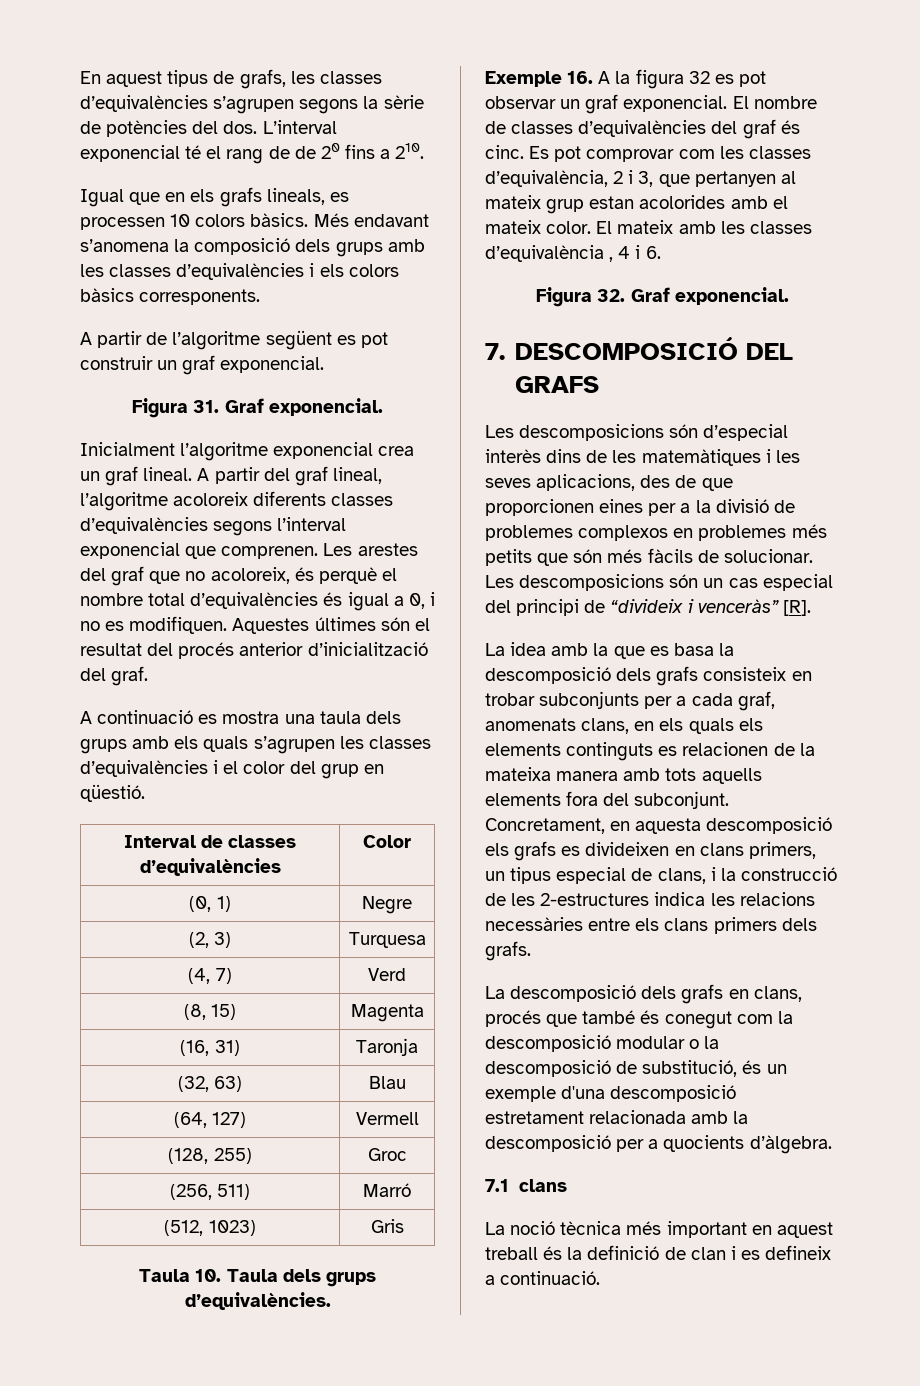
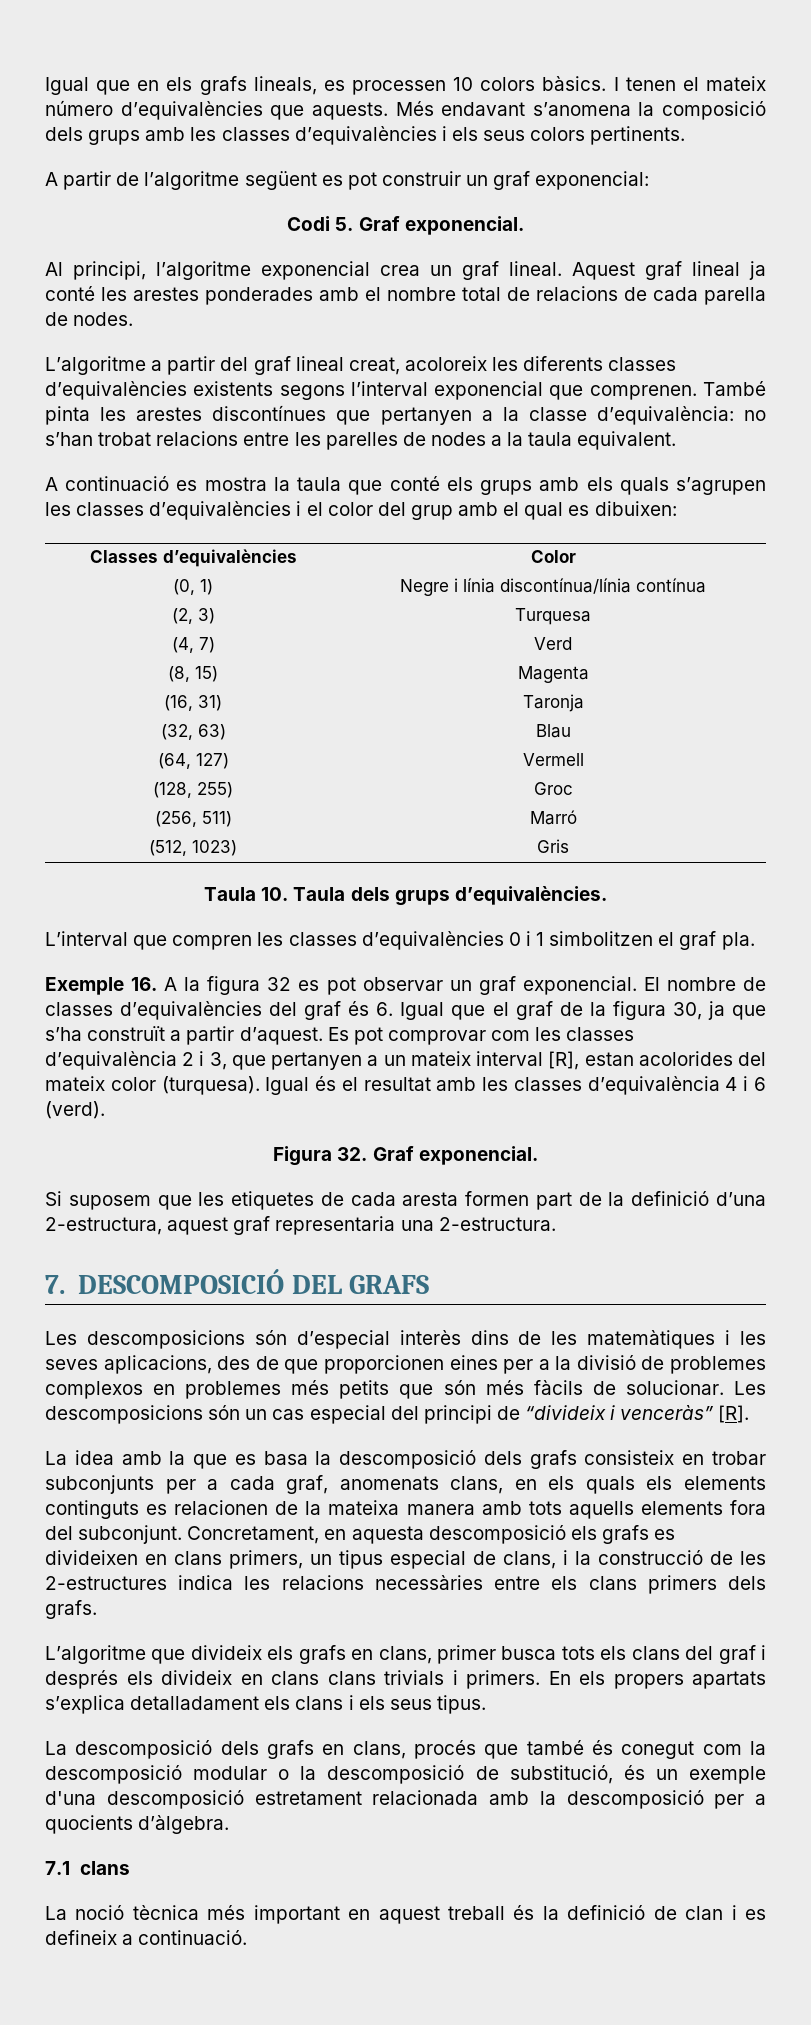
- En aquest tipus de grafs, les classes d’equivalències s’agrupen segons la sèrie de potències del dos. L’interval exponencial té el rang de de 20 fins a 210.
+ I tenen el mateix número d’equivalències que aquests.
- Més endavant s’anomena la composició dels grups amb les classes d’equivalències i els colors bàsics corresponents.
+ Més endavant s’anomena la composició dels grups amb les classes d’equivalències i els seus colors pertinents.
- A partir de l’algoritme següent es pot construir un graf exponencial.
- Figura 31. Graf exponencial.
- Inicialment l’algoritme exponencial crea un graf lineal.
+ A partir de l’algoritme següent es pot construir un graf exponencial:
+ Codi 5. Graf exponencial.
+ Al principi, l’algoritme exponencial crea un graf lineal.
- A partir del graf lineal, l’algoritme acoloreix diferents classes d’equivalències segons l’interval exponencial que comprenen.
+ Aquest graf lineal ja conté les arestes ponderades amb el nombre total de relacions de cada parella de nodes.
+ L’algoritme a partir del graf lineal creat, acoloreix les diferents classes d’equivalències existents segons l’interval exponencial que comprenen.
- Les arestes del graf que no acoloreix, és perquè el nombre total d’equivalències és igual a 0, i no es modifiquen. Aquestes últimes són el resultat del procés anterior d’inicialització del graf.
+ També pinta les arestes discontínues que pertanyen a la classe d’equivalència: no s’han trobat relacions entre les parelles de nodes a la taula equivalent.
- A continuació es mostra una taula dels grups amb els quals s’agrupen les classes d’equivalències i el color del grup en qüestió.
- Interval de classes d’equivalències | Color
+ A continuació es mostra la taula que conté els grups amb els quals s’agrupen les classes d’equivalències i el color del grup amb el qual es dibuixen:
+ Classes d’equivalències | Color
- (0, 1) | Negre
+ (0, 1) | Negre i línia discontínua/línia contínua
+ L’interval que compren les classes d’equivalències 0 i 1 simbolitzen el graf pla.
- El nombre de classes d’equivalències del graf és cinc.
+ El nombre de classes d’equivalències del graf és 6. Igual que el graf de la figura 30, ja que s’ha construït a partir d’aquest.
- Es pot comprovar com les classes d’equivalència, 2 i 3, que pertanyen al mateix grup estan acolorides amb el mateix color. El mateix amb les classes d’equivalència , 4 i 6.
+ Es pot comprovar com les classes d’equivalència 2 i 3, que pertanyen a un mateix interval [R], estan acolorides del mateix color (turquesa). Igual és el resultat amb les classes d’equivalència 4 i 6 (verd).
+ Si suposem que les etiquetes de cada aresta formen part de la definició d’una 2-estructura, aquest graf representaria una 2-estructura.
+ L’algoritme que divideix els grafs en clans, primer busca tots els clans del graf i després els divideix en clans clans trivials i primers. En els propers apartats s’explica detalladament els clans i els seus tipus.

